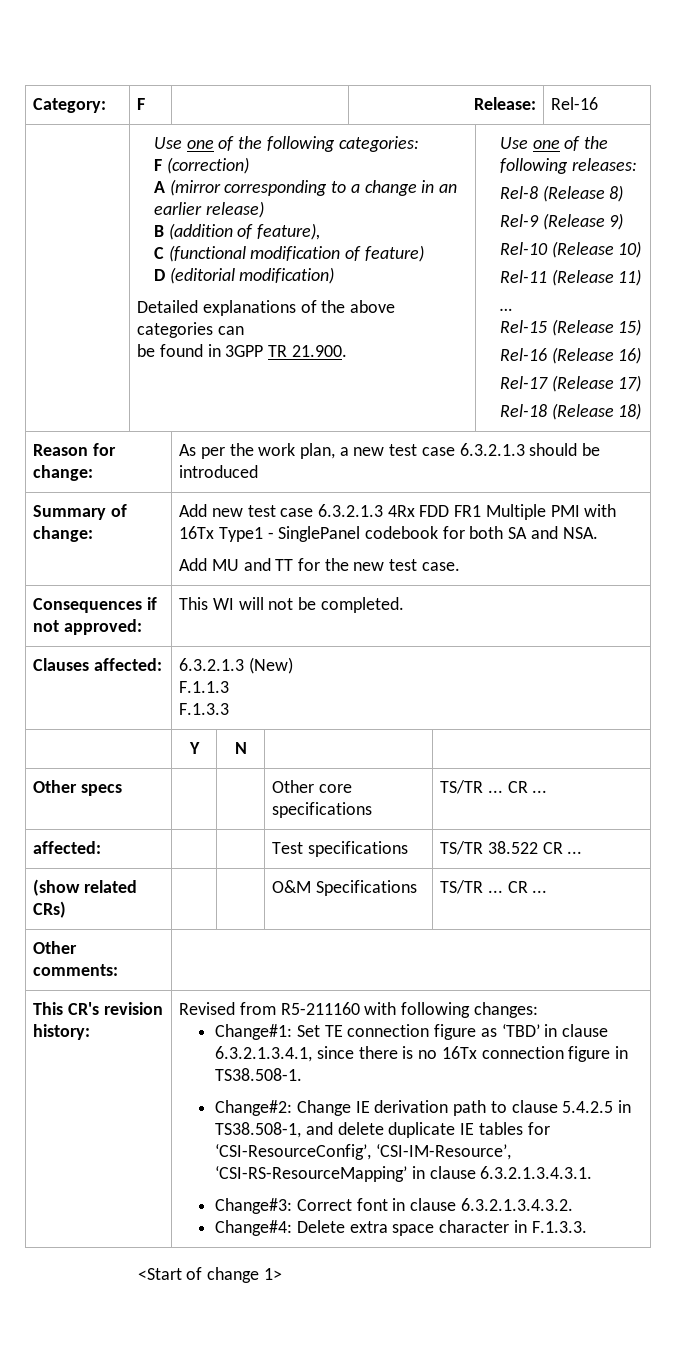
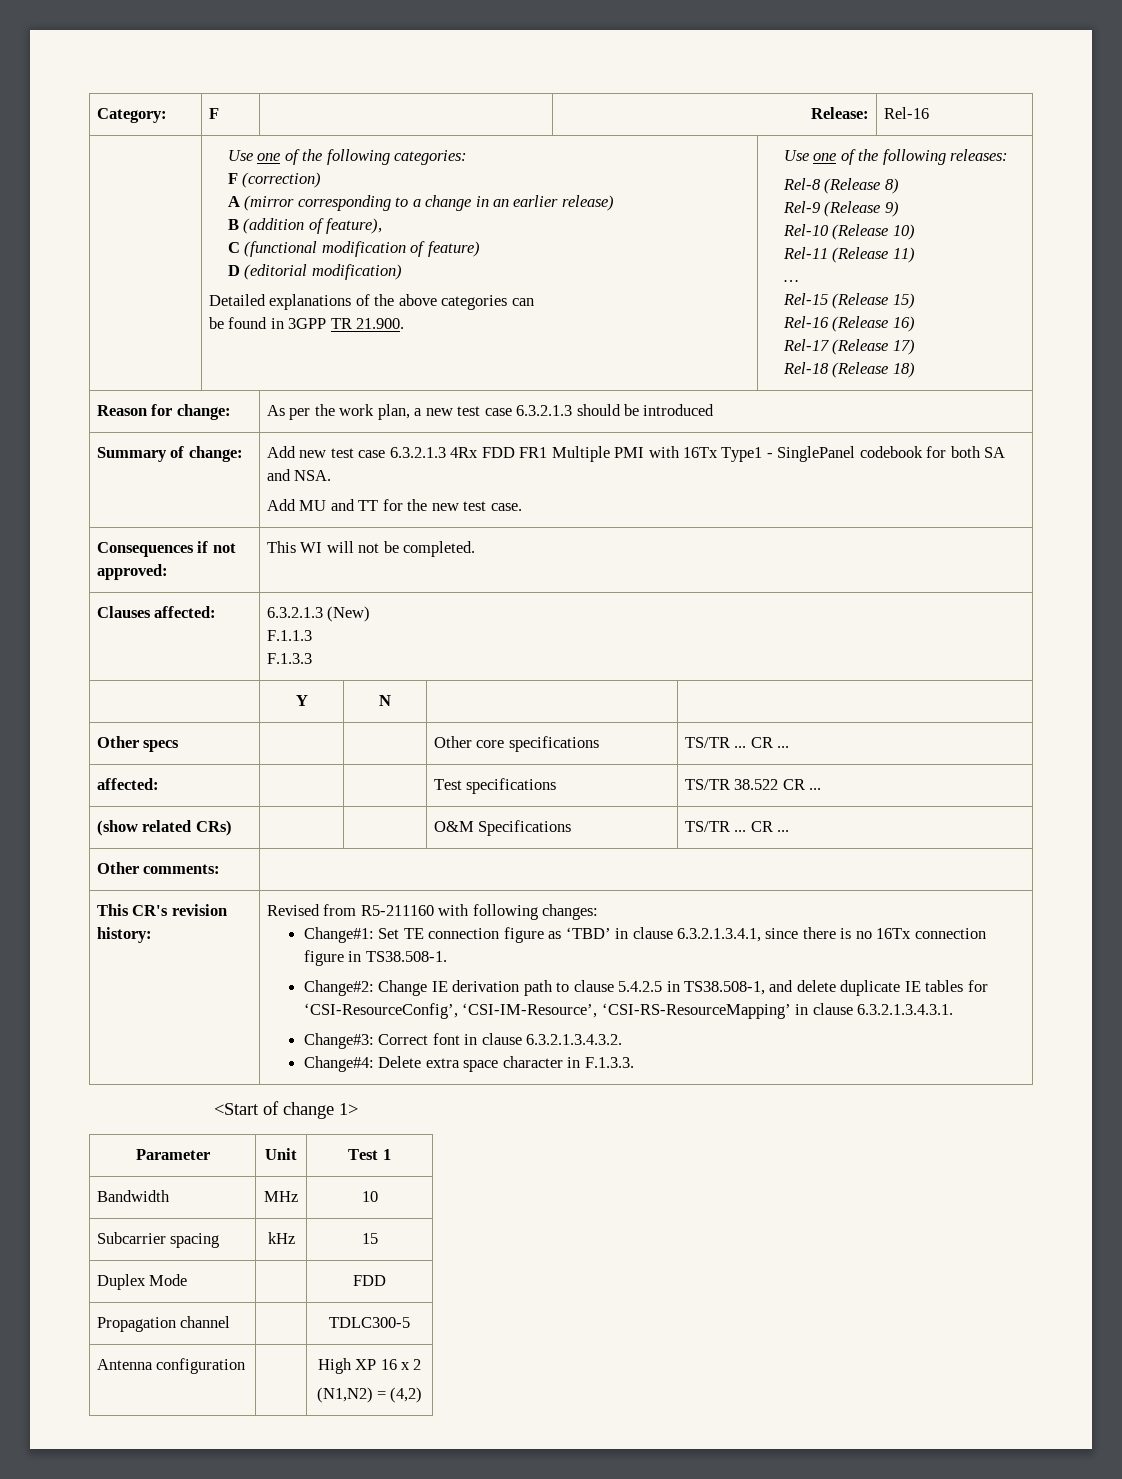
+ Parameter | Unit | Test 1
+ Bandwidth | MHz | 10
+ Subcarrier spacing | kHz | 15
+ Duplex Mode | | FDD
+ Propagation channel | | TDLC300-5
+ Antenna configuration | | High XP 16 x 2
+ (N1,N2) = (4,2)

